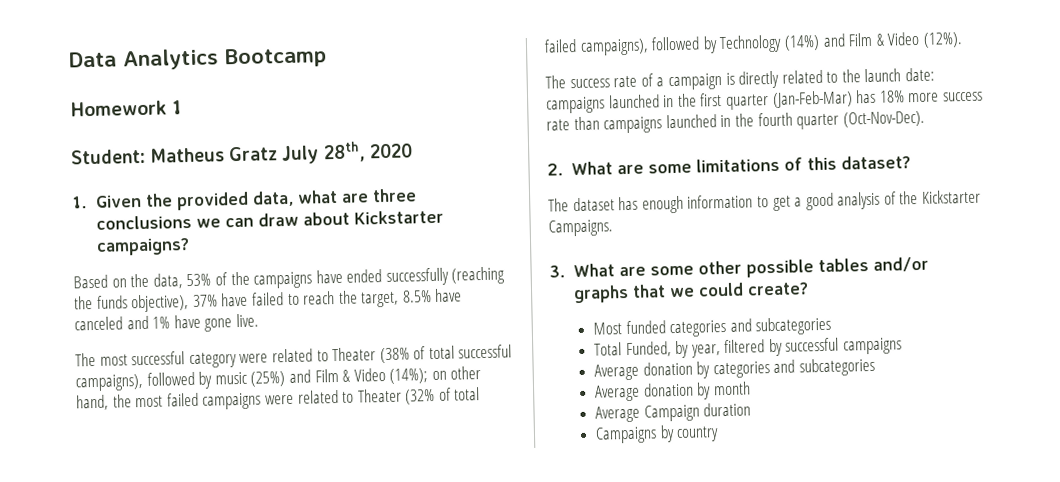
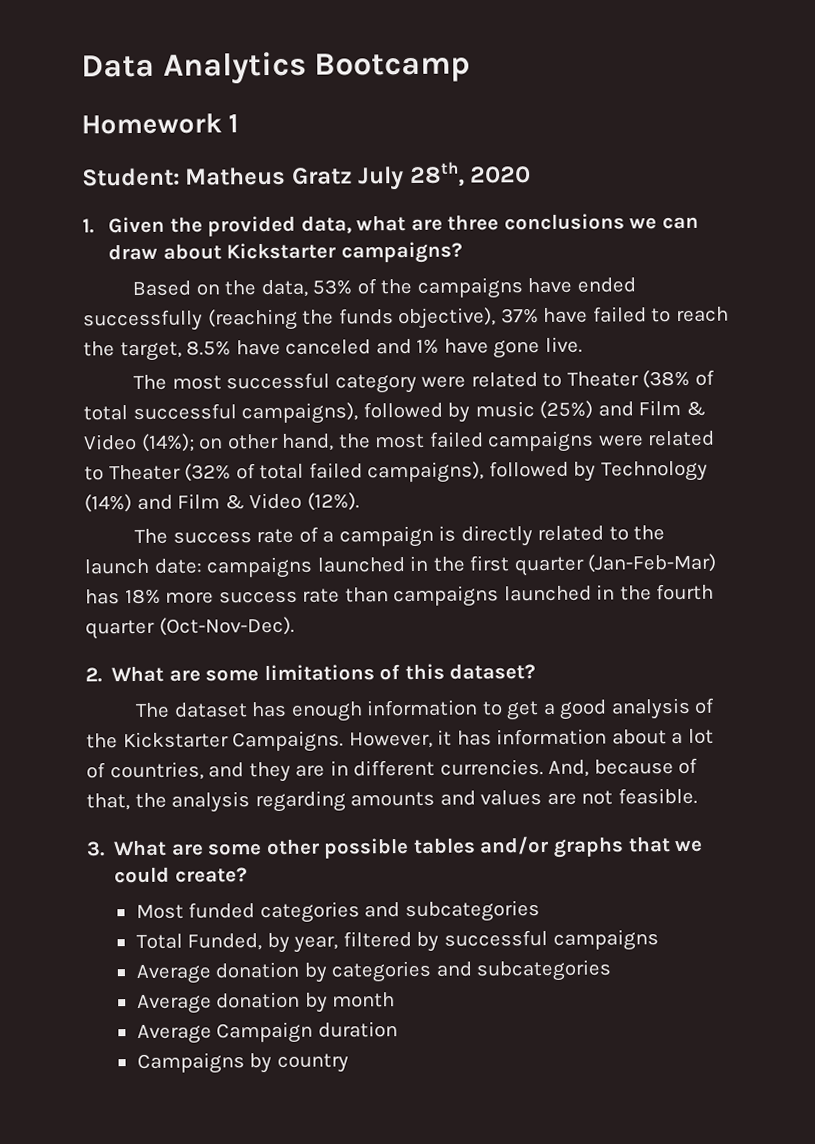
+ However, it has information about a lot of countries, and they are in different currencies. And, because of that, the analysis regarding amounts and values are not feasible.

